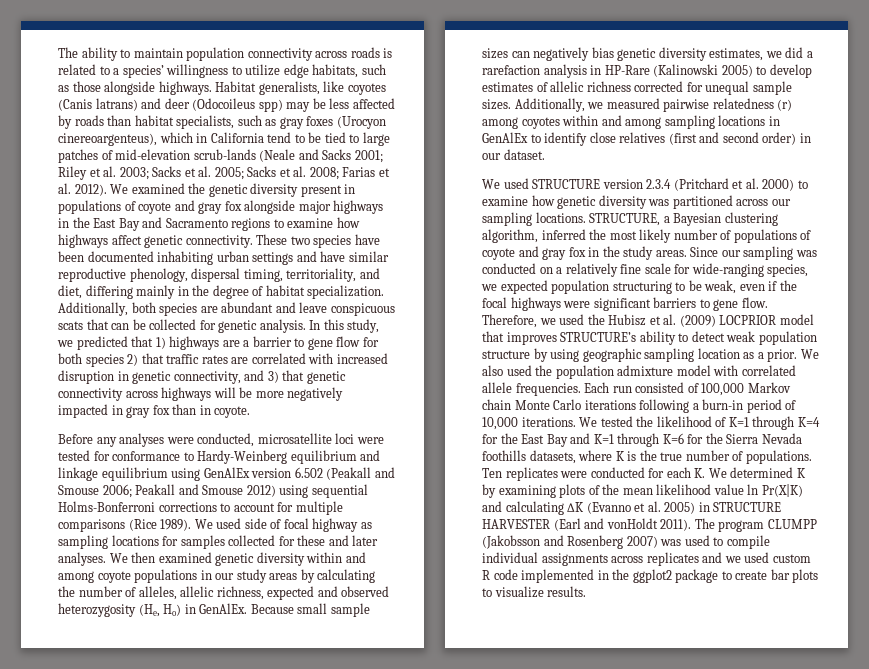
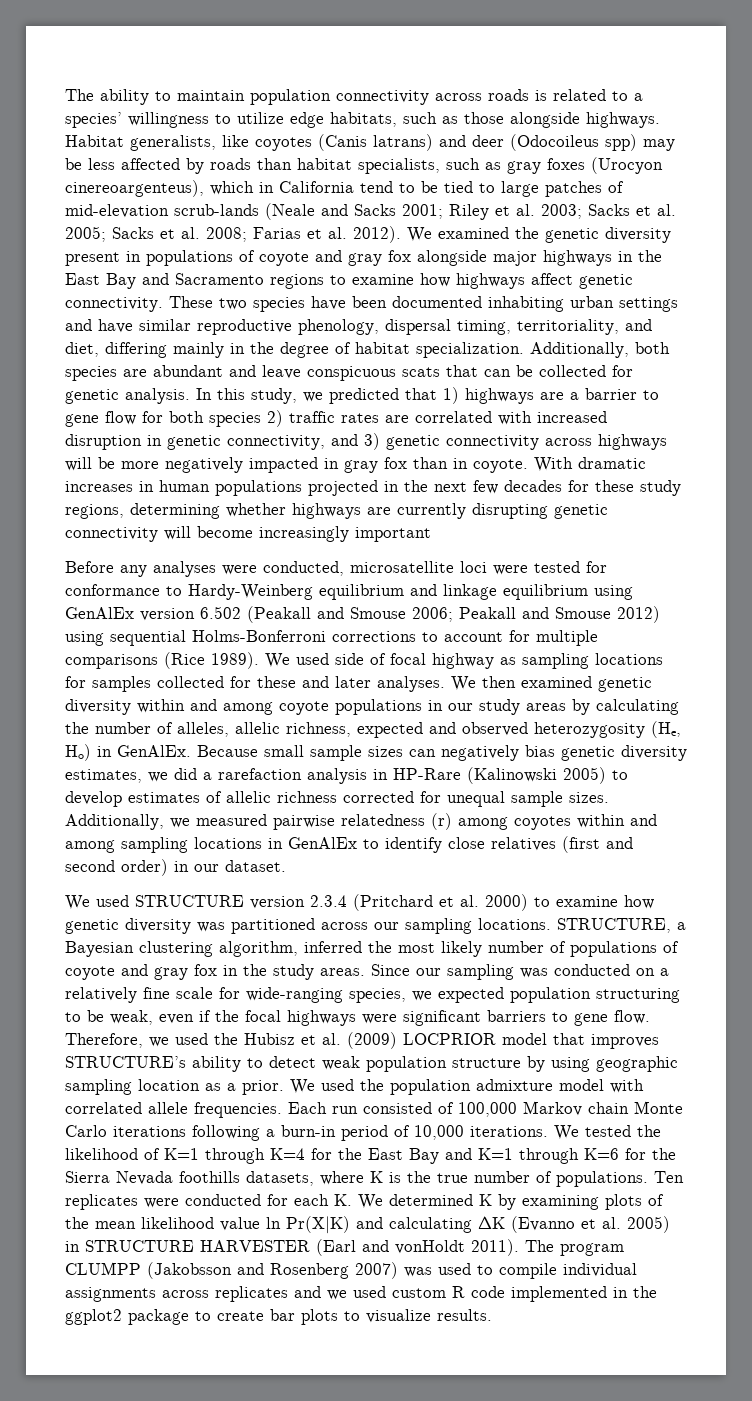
- In this study, we predicted that 1) highways are a barrier to gene flow for both species 2) that traffic rates are correlated with increased disruption in genetic connectivity, and 3) that genetic connectivity across highways will be more negatively impacted in gray fox than in coyote.
+ In this study, we predicted that 1) highways are a barrier to gene flow for both species 2) traffic rates are correlated with increased disruption in genetic connectivity, and 3) genetic connectivity across highways will be more negatively impacted in gray fox than in coyote. With dramatic increases in human populations projected in the next few decades for these study regions, determining whether highways are currently disrupting genetic connectivity will become increasingly important
- We also used the population admixture model with correlated allele frequencies.
+ We used the population admixture model with correlated allele frequencies.

